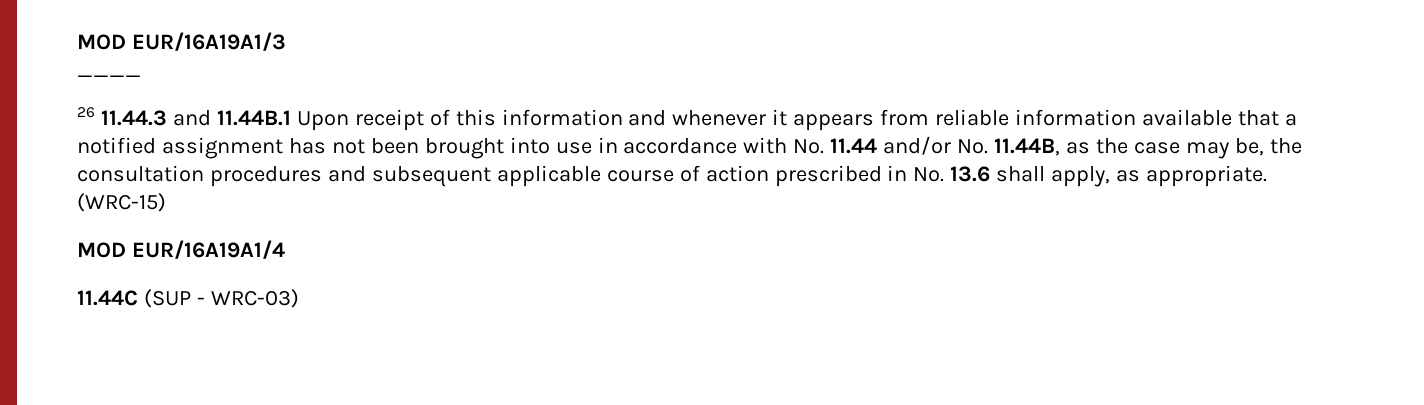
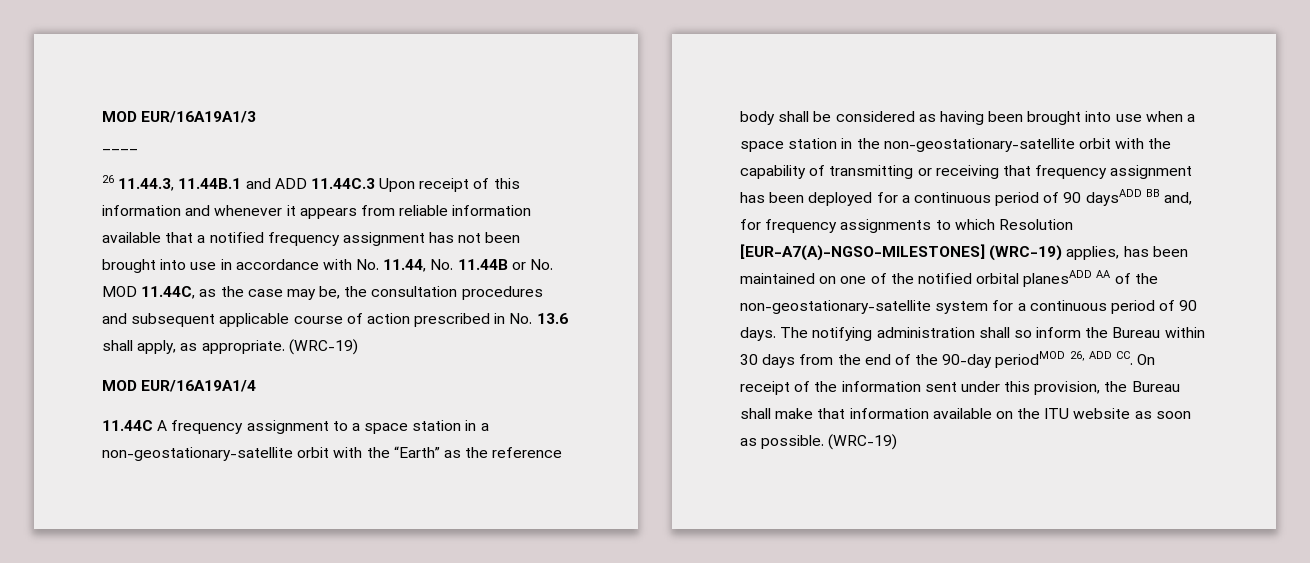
- 26 11.44.3 and 11.44B.1 Upon receipt of this information and whenever it appears from reliable information available that a notified assignment has not been brought into use in accordance with No. 11.44 and/or No. 11.44B, as the case may be, the consultation procedures and subsequent applicable course of action prescribed in No. 13.6 shall apply, as appropriate. (WRC-15)
+ 26 11.44.3, 11.44B.1 and ADD 11.44C.3 Upon receipt of this information and whenever it appears from reliable information available that a notified frequency assignment has not been brought into use in accordance with No. 11.44, No. 11.44B or No. MOD 11.44C, as the case may be, the consultation procedures and subsequent applicable course of action prescribed in No. 13.6 shall apply, as appropriate. (WRC-19)
- 11.44C (SUP - WRC-03)
+ 11.44C A frequency assignment to a space station in a non-geostationary-satellite orbit with the “Earth” as the reference body shall be considered as having been brought into use when a space station in the non-geostationary-satellite orbit with the capability of transmitting or receiving that frequency assignment has been deployed for a continuous period of 90 daysADD BB and, for frequency assignments to which Resolution [EUR-A7(A)-NGSO-MILESTONES] (WRC-19) applies, has been maintained on one of the notified orbital planesADD AA of the non-geostationary-satellite system for a continuous period of 90 days. The notifying administration shall so inform the Bureau within 30 days from the end of the 90-day periodMOD 26, ADD CC. On receipt of the information sent under this provision, the Bureau shall make that information available on the ITU website as soon as possible. (WRC-19)

